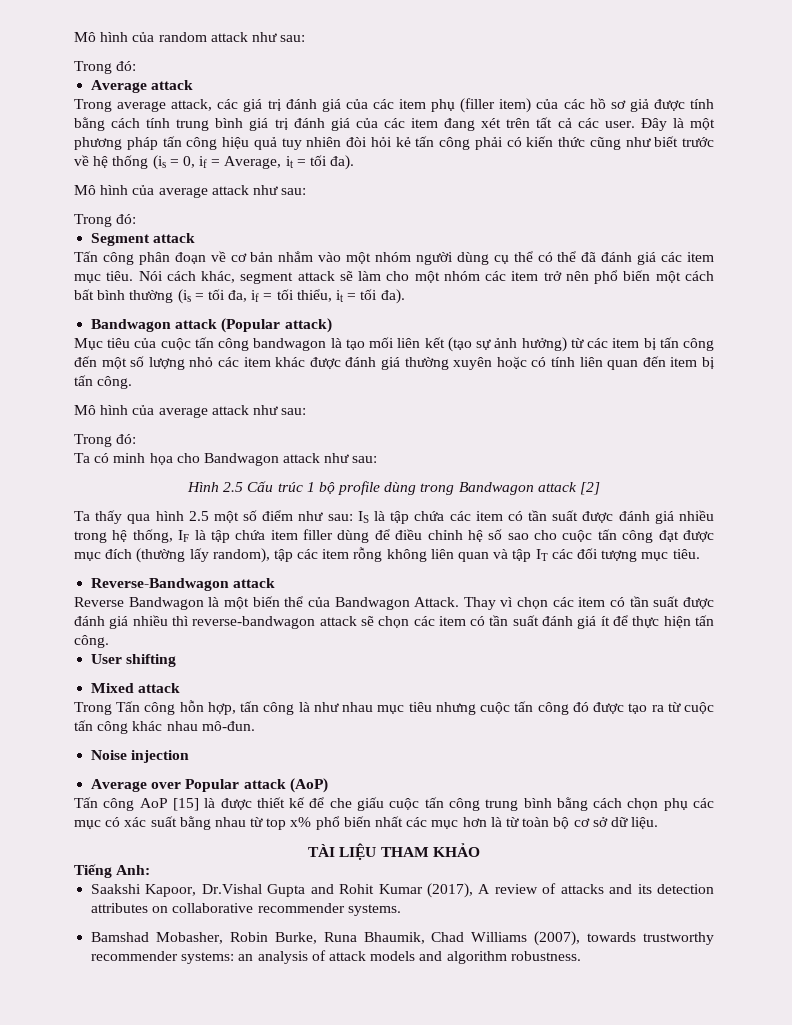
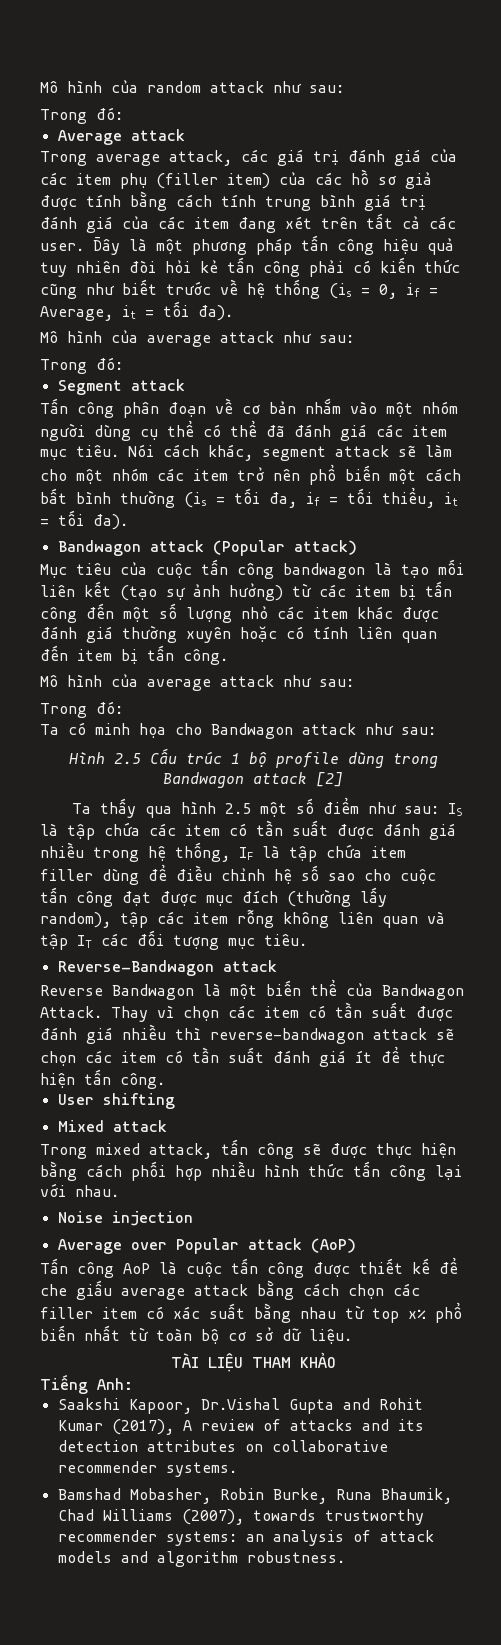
- Trong Tấn công hỗn hợp, tấn công là như nhau mục tiêu nhưng cuộc tấn công đó được tạo ra từ cuộc tấn công khác nhau mô-đun.
+ Trong mixed attack, tấn công sẽ được thực hiện bằng cách phối hợp nhiều hình thức tấn công lại với nhau.
- Tấn công AoP [15] là được thiết kế để che giấu cuộc tấn công trung bình bằng cách chọn phụ các mục có xác suất bằng nhau từ top x% phổ biến nhất các mục hơn là từ toàn bộ cơ sở dữ liệu.
+ Tấn công AoP là cuộc tấn công được thiết kế để che giấu average attack bằng cách chọn các filler item có xác suất bằng nhau từ top x% phổ biến nhất từ toàn bộ cơ sở dữ liệu.

